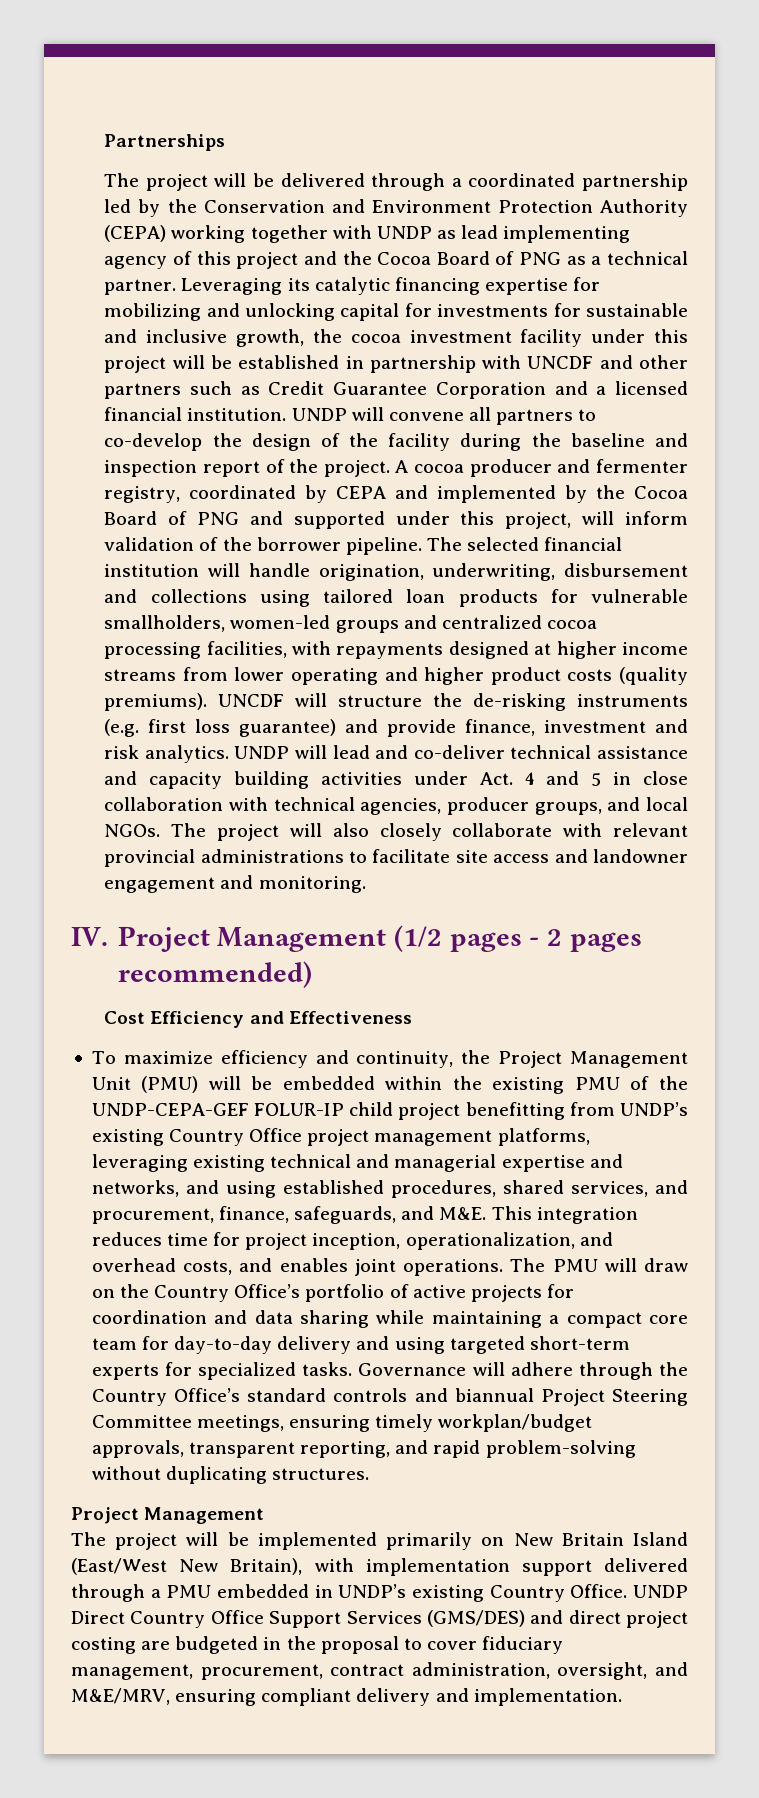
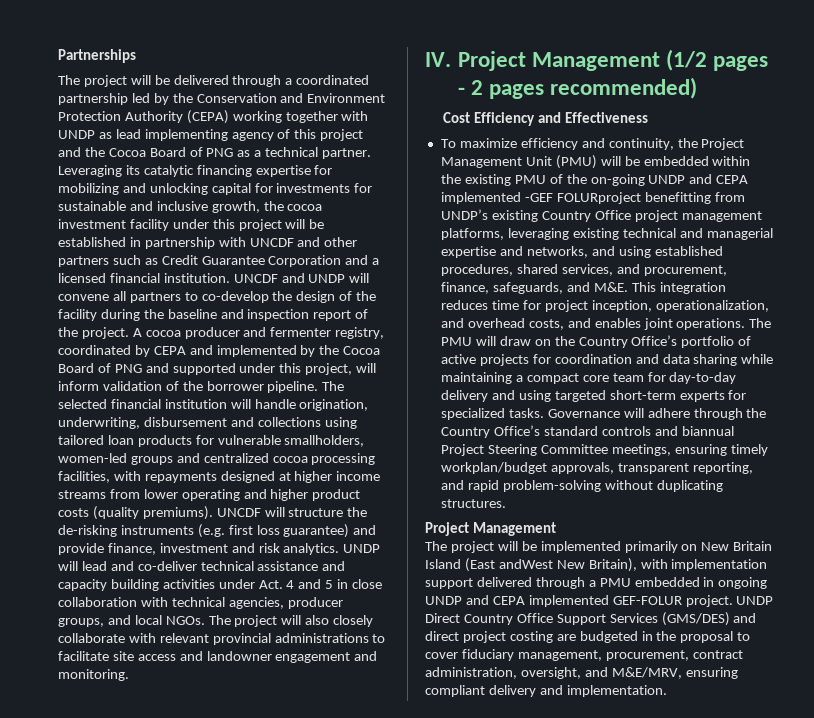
- UNDP will convene all partners to co-develop the design of the facility during the baseline and inspection report of the project.
+ UNCDF and UNDP will convene all partners to co-develop the design of the facility during the baseline and inspection report of the project.
- To maximize efficiency and continuity, the Project Management Unit (PMU) will be embedded within the existing PMU of the UNDP-CEPA-GEF FOLUR-IP child project benefitting from UNDP’s existing Country Office project management platforms, leveraging existing technical and managerial expertise and networks, and using established procedures, shared services, and procurement, finance, safeguards, and M&E. This integration reduces time for project inception, operationalization, and overhead costs, and enables joint operations.
+ To maximize efficiency and continuity, the Project Management Unit (PMU) will be embedded within the existing PMU of the on-going UNDP and CEPA implemented -GEF FOLURproject benefitting from UNDP’s existing Country Office project management platforms, leveraging existing technical and managerial expertise and networks, and using established procedures, shared services, and procurement, finance, safeguards, and M&E. This integration reduces time for project inception, operationalization, and overhead costs, and enables joint operations.
- The project will be implemented primarily on New Britain Island (East/West New Britain), with implementation support delivered through a PMU embedded in UNDP’s existing Country Office.
+ The project will be implemented primarily on New Britain Island (East andWest New Britain), with implementation support delivered through a PMU embedded in ongoing UNDP and CEPA implemented GEF-FOLUR project.

